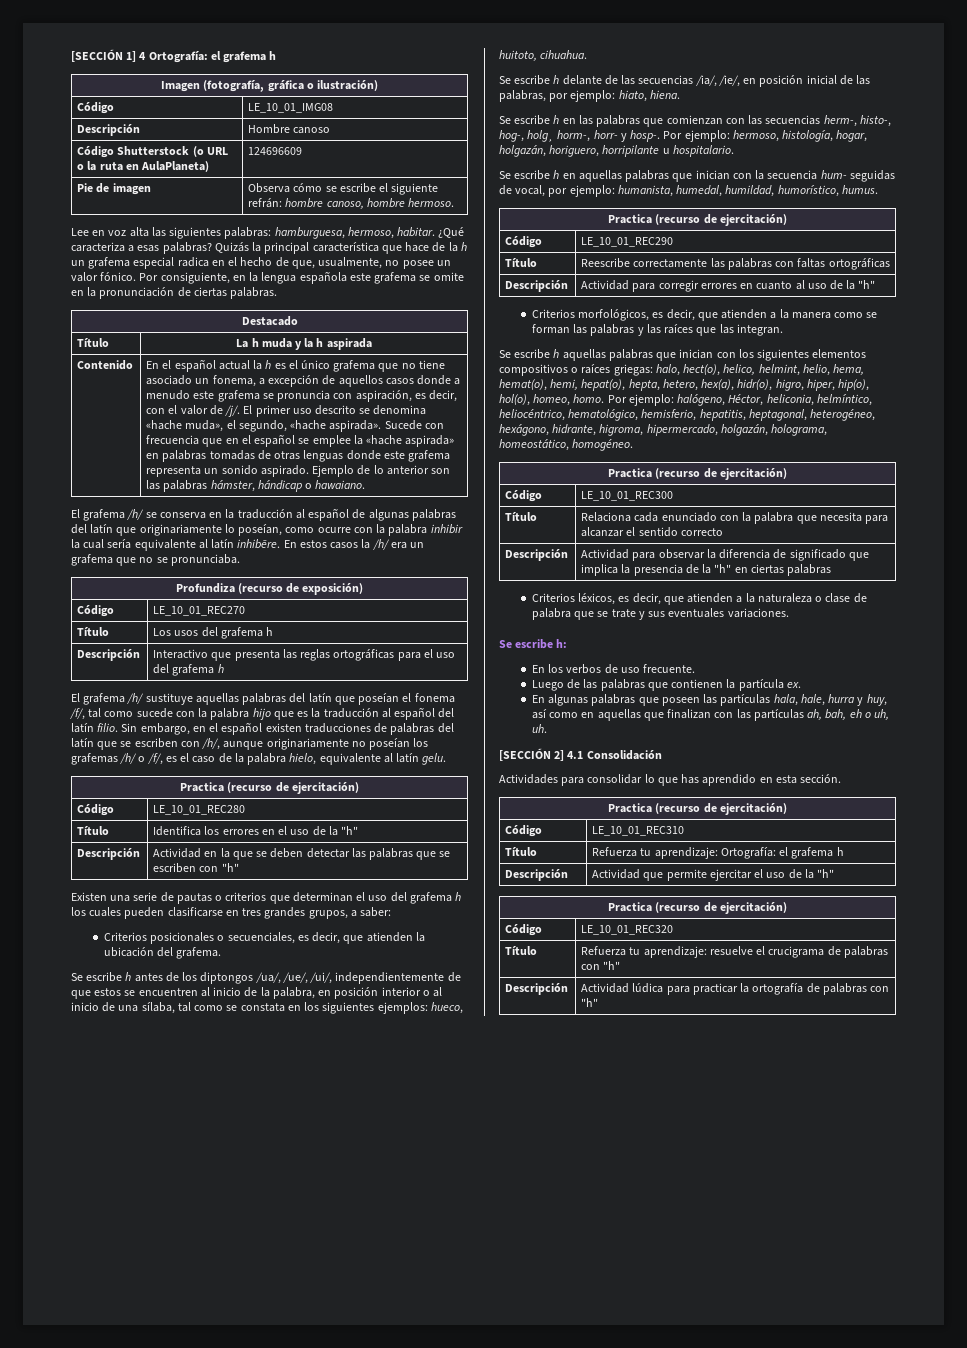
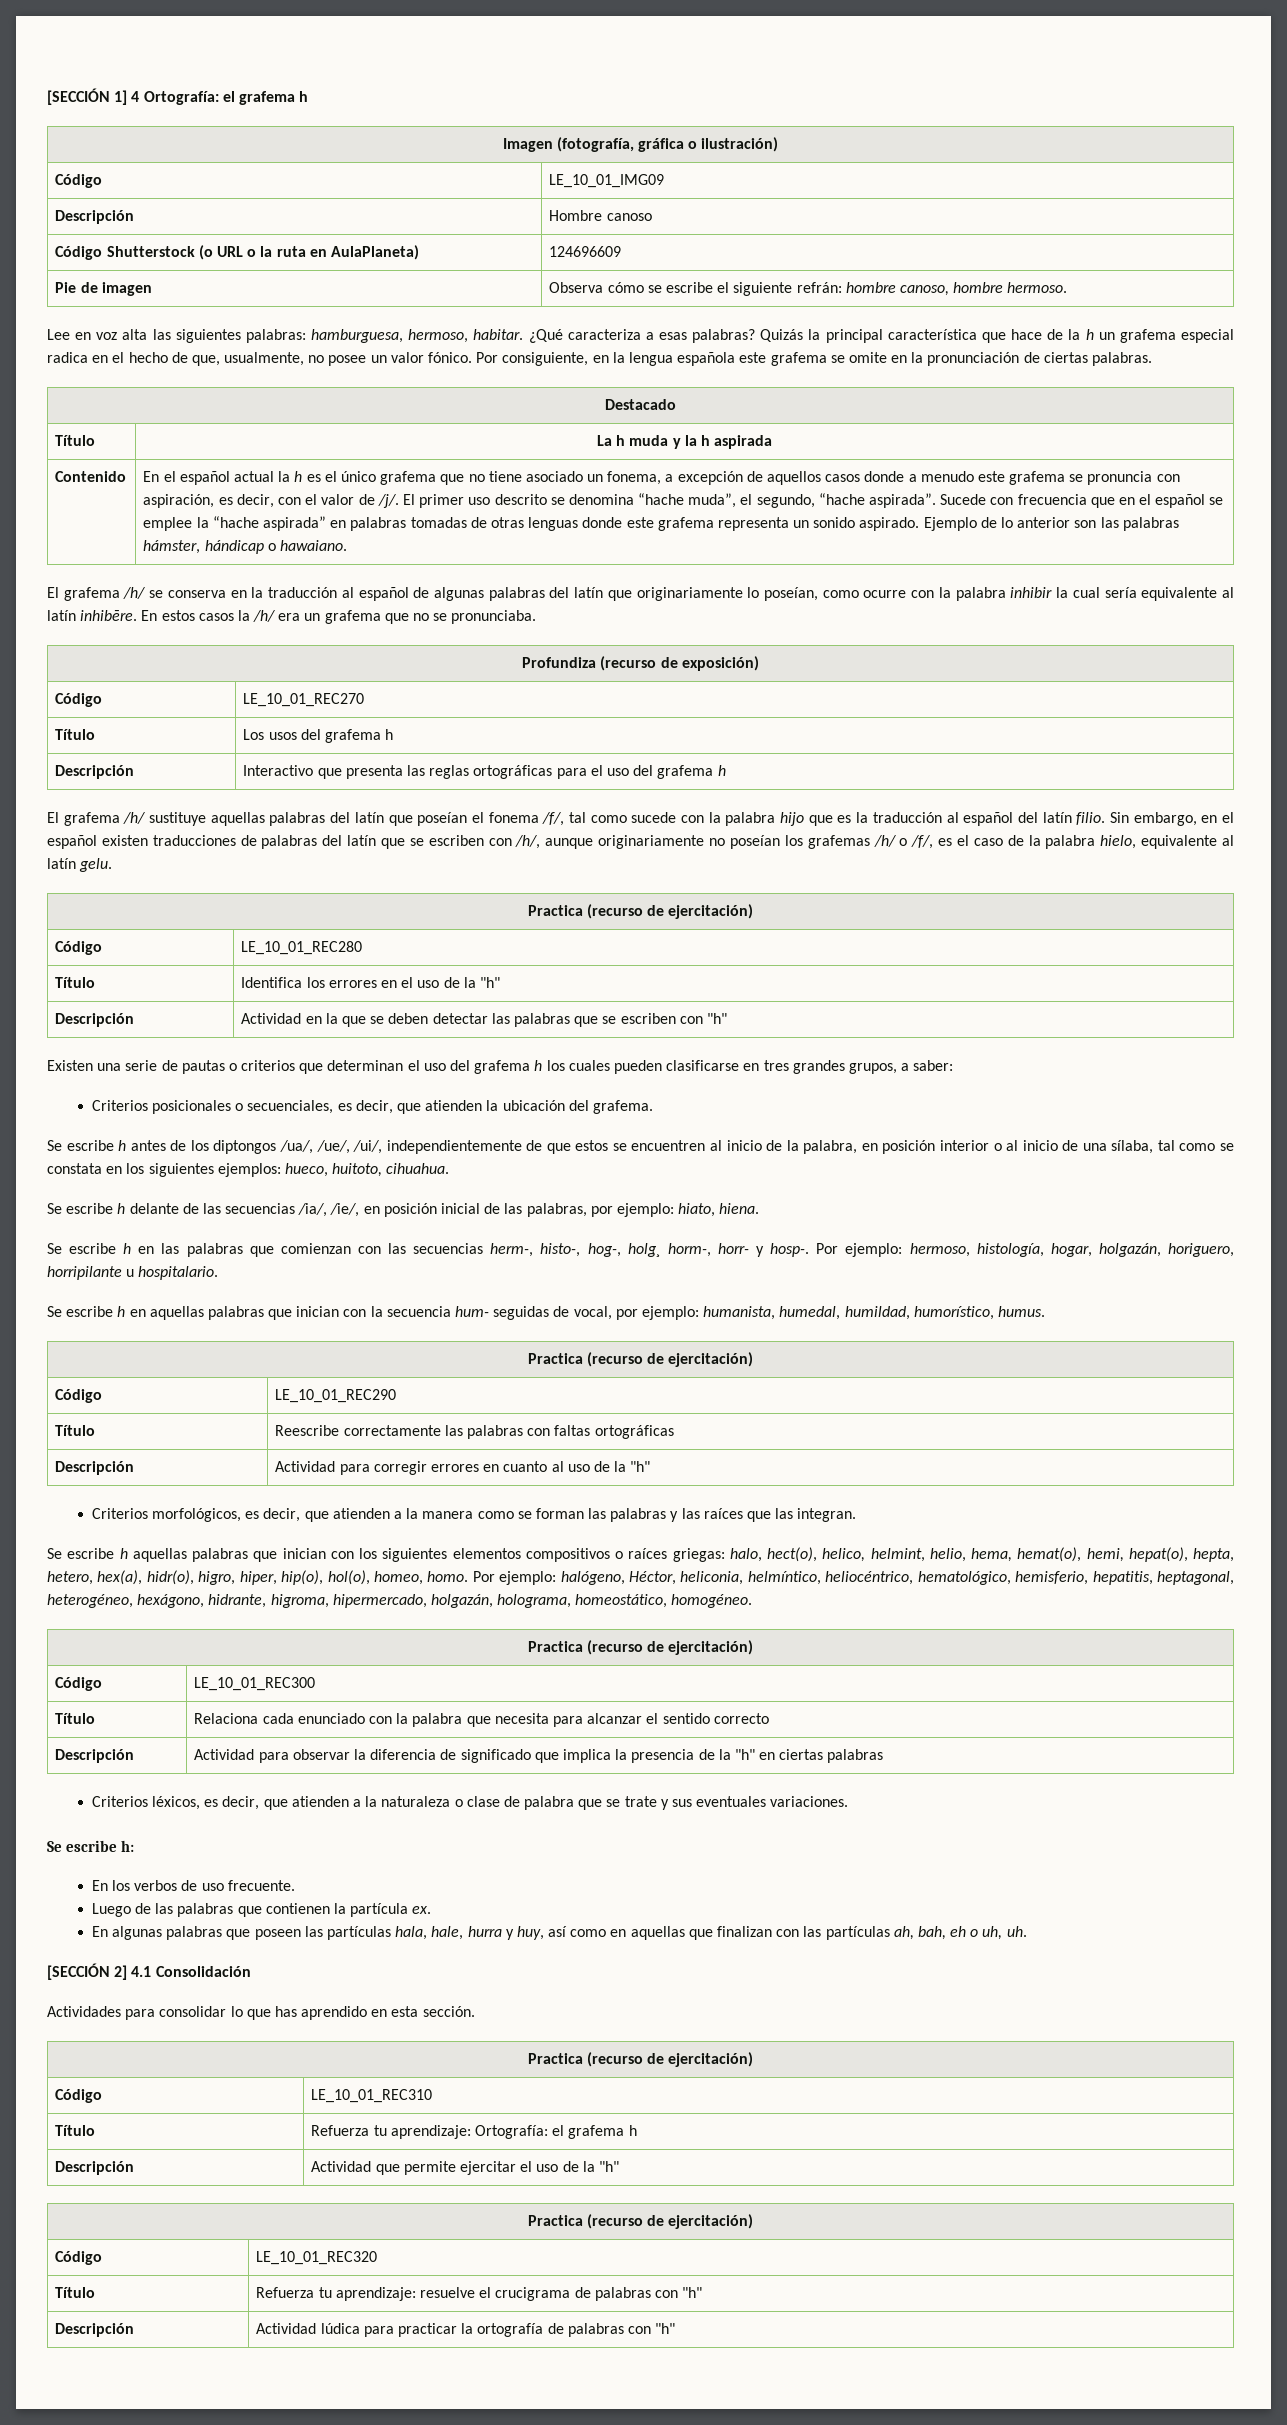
- Código | LE_10_01_IMG08
+ Código | LE_10_01_IMG09
- El primer uso descrito se denomina «hache muda», el segundo, «hache aspirada».
+ El primer uso descrito se denomina “hache muda”, el segundo, “hache aspirada”.
- Sucede con frecuencia que en el español se emplee la «hache aspirada» en palabras tomadas de otras lenguas donde este grafema representa un sonido aspirado.
+ Sucede con frecuencia que en el español se emplee la “hache aspirada” en palabras tomadas de otras lenguas donde este grafema representa un sonido aspirado.

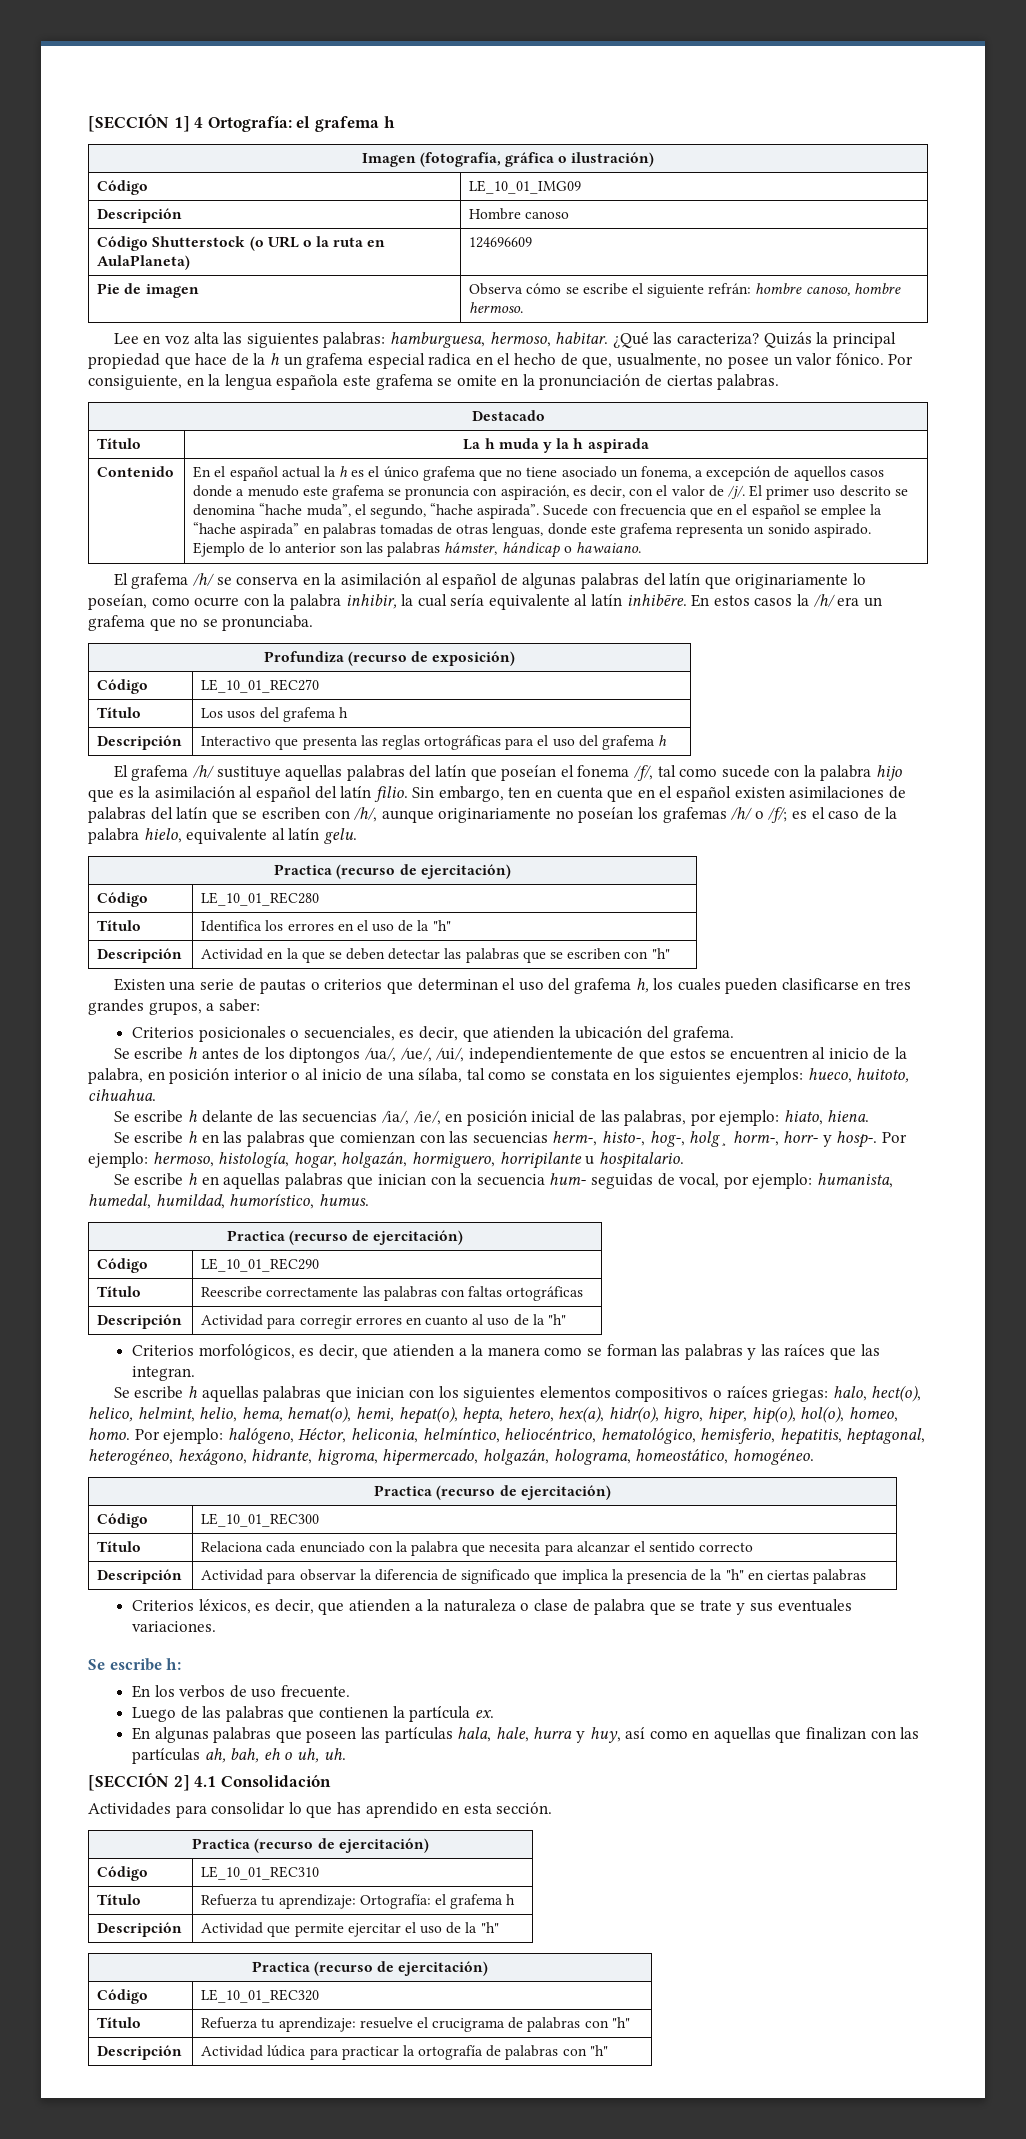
- ¿Qué caracteriza a esas palabras?
+ ¿Qué las caracteriza?
- Quizás la principal característica que hace de la h un grafema especial radica en el hecho de que, usualmente, no posee un valor fónico.
+ Quizás la principal propiedad que hace de la h un grafema especial radica en el hecho de que, usualmente, no posee un valor fónico.
- Sucede con frecuencia que en el español se emplee la “hache aspirada” en palabras tomadas de otras lenguas donde este grafema representa un sonido aspirado.
+ Sucede con frecuencia que en el español se emplee la “hache aspirada” en palabras tomadas de otras lenguas, donde este grafema representa un sonido aspirado.
- El grafema /h/ se conserva en la traducción al español de algunas palabras del latín que originariamente lo poseían, como ocurre con la palabra inhibir la cual sería equivalente al latín inhibēre.
+ El grafema /h/ se conserva en la asimilación al español de algunas palabras del latín que originariamente lo poseían, como ocurre con la palabra inhibir, la cual sería equivalente al latín inhibēre.
- El grafema /h/ sustituye aquellas palabras del latín que poseían el fonema /f/, tal como sucede con la palabra hijo que es la traducción al español del latín filio.
+ El grafema /h/ sustituye aquellas palabras del latín que poseían el fonema /f/, tal como sucede con la palabra hijo que es la asimilación al español del latín filio.
- Sin embargo, en el español existen traducciones de palabras del latín que se escriben con /h/, aunque originariamente no poseían los grafemas /h/ o /f/, es el caso de la palabra hielo, equivalente al latín gelu.
+ Sin embargo, ten en cuenta que en el español existen asimilaciones de palabras del latín que se escriben con /h/, aunque originariamente no poseían los grafemas /h/ o /f/; es el caso de la palabra hielo, equivalente al latín gelu.
- Existen una serie de pautas o criterios que determinan el uso del grafema h los cuales pueden clasificarse en tres grandes grupos, a saber:
+ Existen una serie de pautas o criterios que determinan el uso del grafema h, los cuales pueden clasificarse en tres grandes grupos, a saber:
- Por ejemplo: hermoso, histología, hogar, holgazán, horiguero, horripilante u hospitalario.
+ Por ejemplo: hermoso, histología, hogar, holgazán, hormiguero, horripilante u hospitalario.

